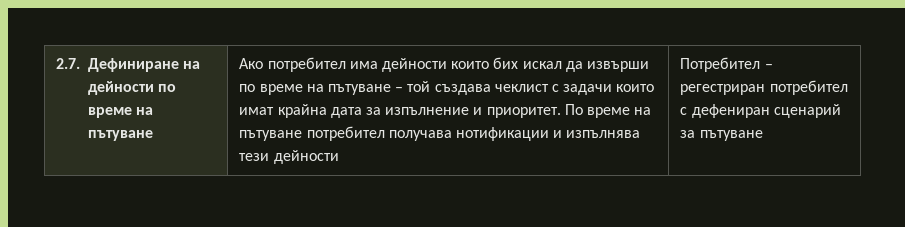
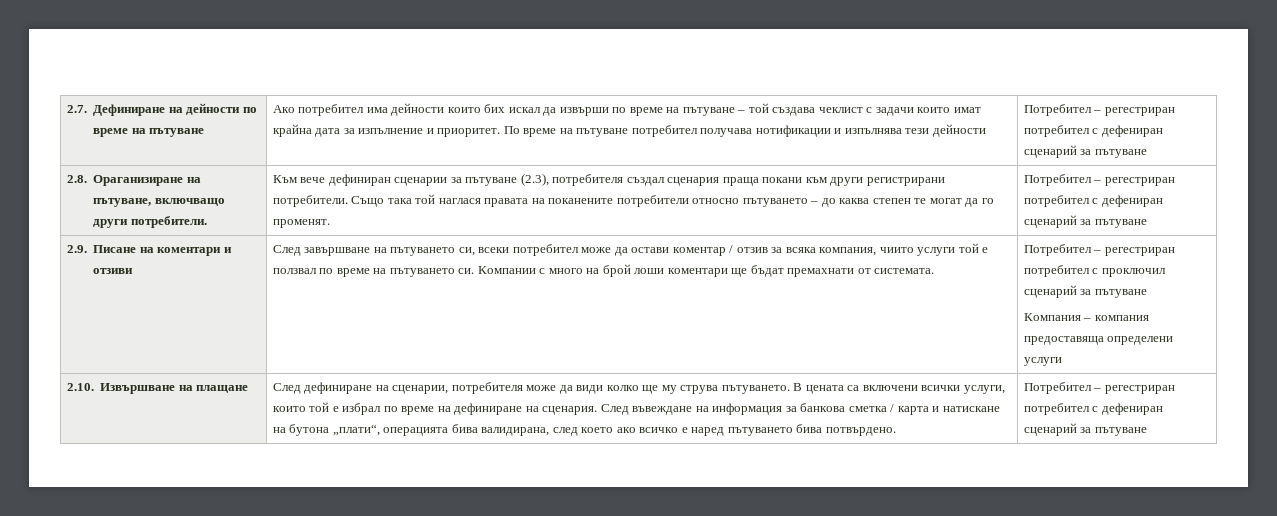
+ 2.8. Ораганизиране на пътуване, включващо други потребители. | Към вече дефиниран сценарии за пътуване (2.3), потребителя създал сценария праща покани към други регистрирани потребители. Също така той наглася правата на поканените потребители относно пътуването – до каква степен те могат да го променят. | Потребител – регестриран потребител с дефениран сценарий за пътуване
+ 2.9. Писане на коментари и отзиви | След завършване на пътуването си, всеки потребител може да остави коментар / отзив за всяка компания, чиито услуги той е ползвал по време на пътуването си. Компании с много на брой лоши коментари ще бъдат премахнати от системата. | Потребител – регестриран потребител с проключил сценарий за пътуване
+ Компания – компания предоставяща определени услуги
+ 2.10. Извършване на плащане | След дефиниране на сценарии, потребителя може да види колко ще му струва пътуването. В цената са включени всички услуги, които той е избрал по време на дефиниране на сценария. След въвеждане на информация за банкова сметка / карта и натискане на бутона „плати“, операцията бива валидирана, след което ако всичко е наред пътуването бива потвърдено. | Потребител – регестриран потребител с дефениран сценарий за пътуване

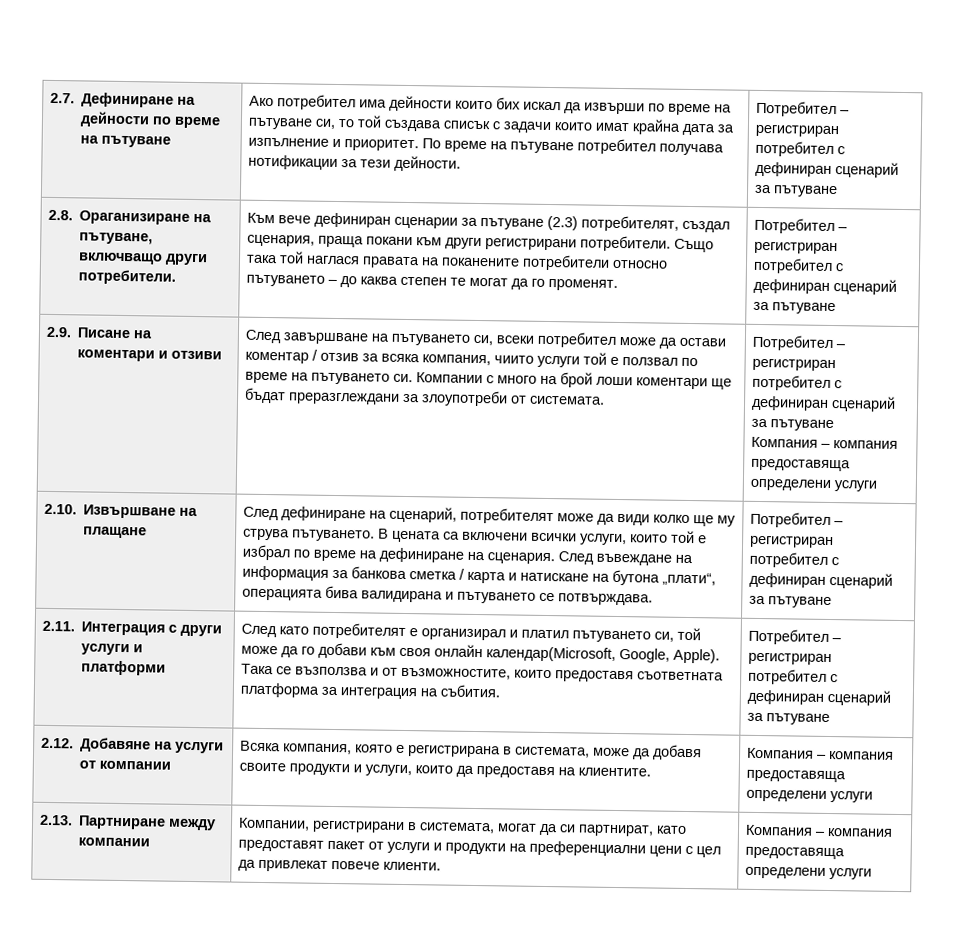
- Ако потребител има дейности които бих искал да извърши по време на пътуване – той създава чеклист с задачи които имат крайна дата за изпълнение и приоритет.
+ Ако потребител има дейности които бих искал да извърши по време на пътуване си, то той създава списък с задачи които имат крайна дата за изпълнение и приоритет.
- По време на пътуване потребител получава нотификации и изпълнява тези дейности | Потребител – регестриран потребител с дефениран сценарий за пътуване
+ По време на пътуване потребител получава нотификации за тези дейности. | Потребител – регистриран потребител с дефиниран сценарий за пътуване
- Към вече дефиниран сценарии за пътуване (2.3), потребителя създал сценария праща покани към други регистрирани потребители.
+ Към вече дефиниран сценарии за пътуване (2.3) потребителят, създал сценария, праща покани към други регистрирани потребители.
- Също така той наглася правата на поканените потребители относно пътуването – до каква степен те могат да го променят. | Потребител – регестриран потребител с дефениран сценарий за пътуване
+ Също така той наглася правата на поканените потребители относно пътуването – до каква степен те могат да го променят. | Потребител – регистриран потребител с дефиниран сценарий за пътуване
- Компании с много на брой лоши коментари ще бъдат премахнати от системата. | Потребител – регестриран потребител с проключил сценарий за пътуване
+ Компании с много на брой лоши коментари ще бъдат преразглеждани за злоупотреби от системата. | Потребител – регистриран потребител с дефиниран сценарий за пътуване
- След дефиниране на сценарии, потребителя може да види колко ще му струва пътуването.
+ След дефиниране на сценарий, потребителят може да види колко ще му струва пътуването.
- След въвеждане на информация за банкова сметка / карта и натискане на бутона „плати“, операцията бива валидирана, след което ако всичко е наред пътуването бива потвърдено. | Потребител – регестриран потребител с дефениран сценарий за пътуване
+ След въвеждане на информация за банкова сметка / карта и натискане на бутона „плати“, операцията бива валидирана и пътуването се потвърждава. | Потребител – регистриран потребител с дефиниран сценарий за пътуване
+ 2.11. Интеграция с други услуги и платформи | След като потребителят е организирал и платил пътуването си, той може да го добави към своя онлайн календар(Microsoft, Google, Apple). Така се възползва и от възможностите, които предоставя съответната платформа за интеграция на събития. | Потребител – регистриран потребител с дефиниран сценарий за пътуване
+ 2.12. Добавяне на услуги от компании | Всяка компания, която е регистрирана в системата, може да добавя своите продукти и услуги, които да предоставя на клиентите. | Компания – компания предоставяща определени услуги
+ 2.13. Партниране между компании | Компании, регистрирани в системата, могат да си партнират, като предоставят пакет от услуги и продукти на преференциални цени с цел да привлекат повече клиенти. | Компания – компания предоставяща определени услуги

